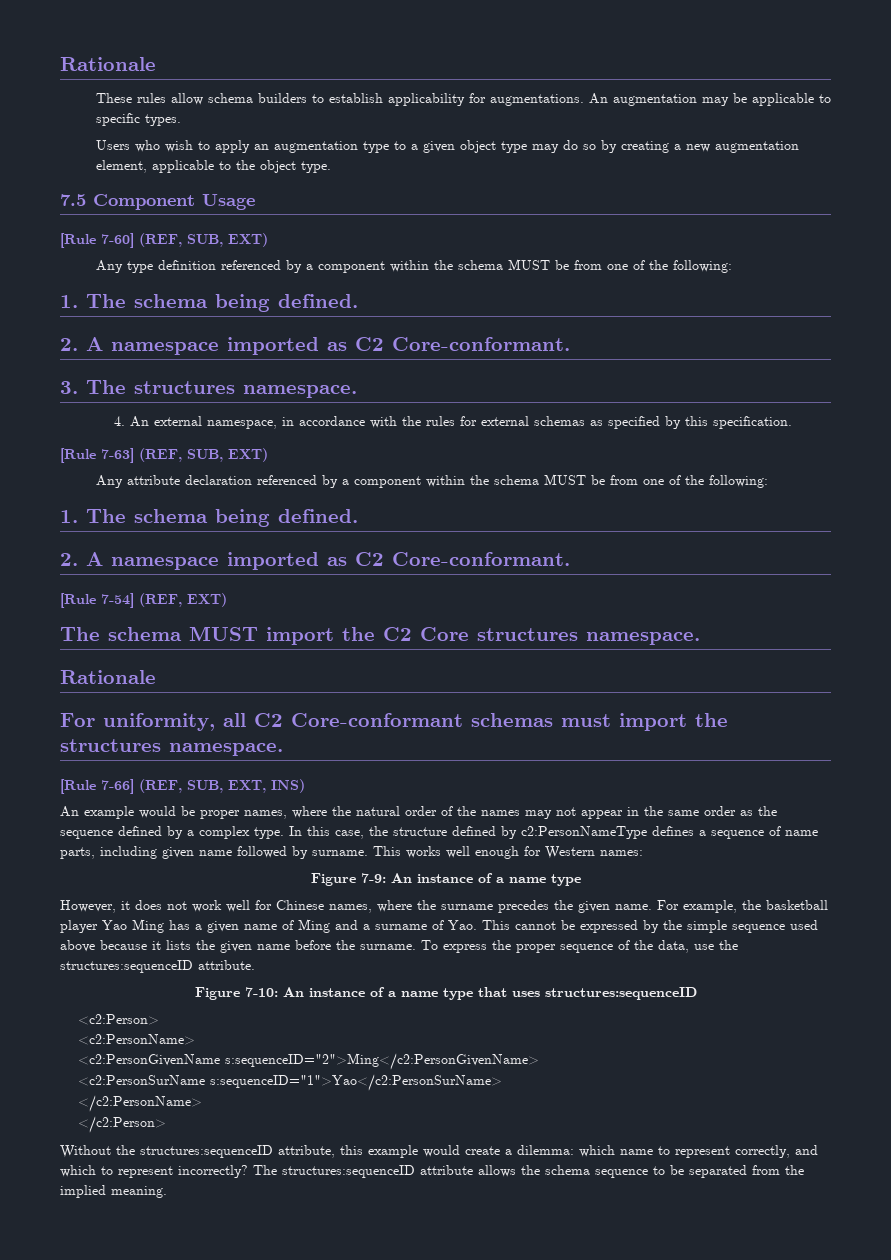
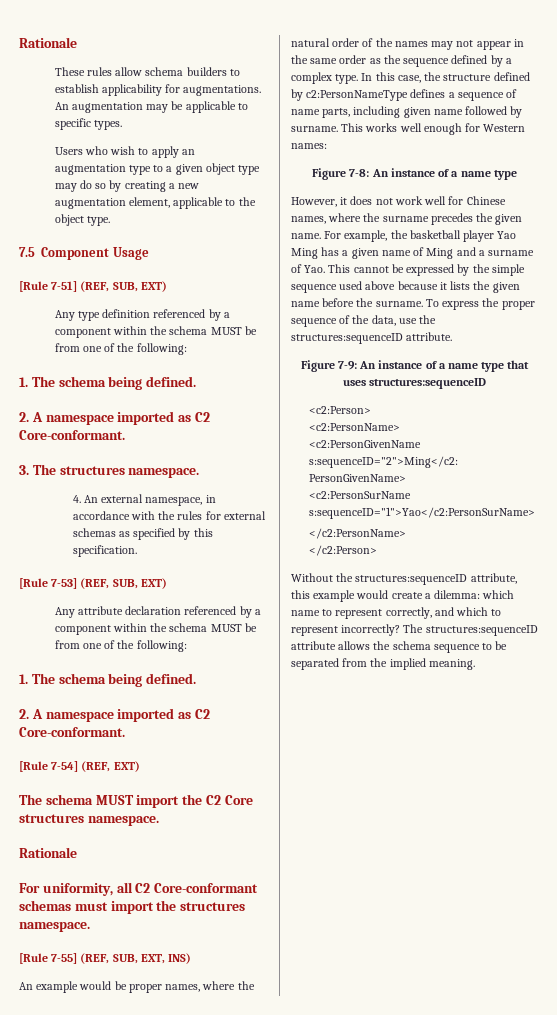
- [Rule 7-60] (REF, SUB, EXT)
+ [Rule 7-51] (REF, SUB, EXT)
- [Rule 7-63] (REF, SUB, EXT)
+ [Rule 7-53] (REF, SUB, EXT)
- [Rule 7-66] (REF, SUB, EXT, INS)
+ [Rule 7-55] (REF, SUB, EXT, INS)
- Figure 7-9: An instance of a name type
+ Figure 7-8: An instance of a name type
- Figure 7-10: An instance of a name type that uses structures:sequenceID
+ Figure 7-9: An instance of a name type that uses structures:sequenceID

